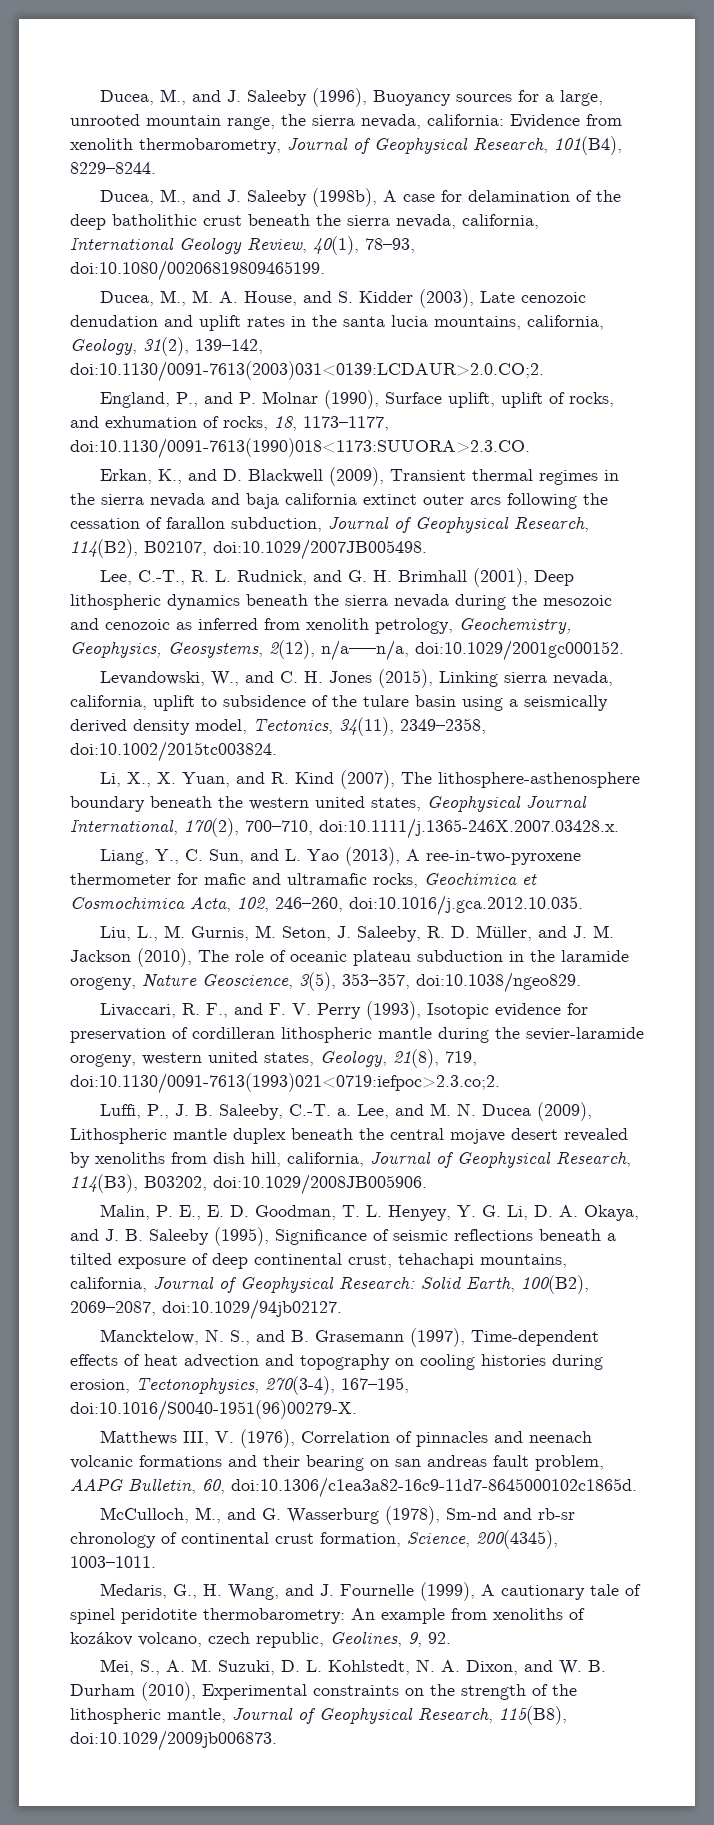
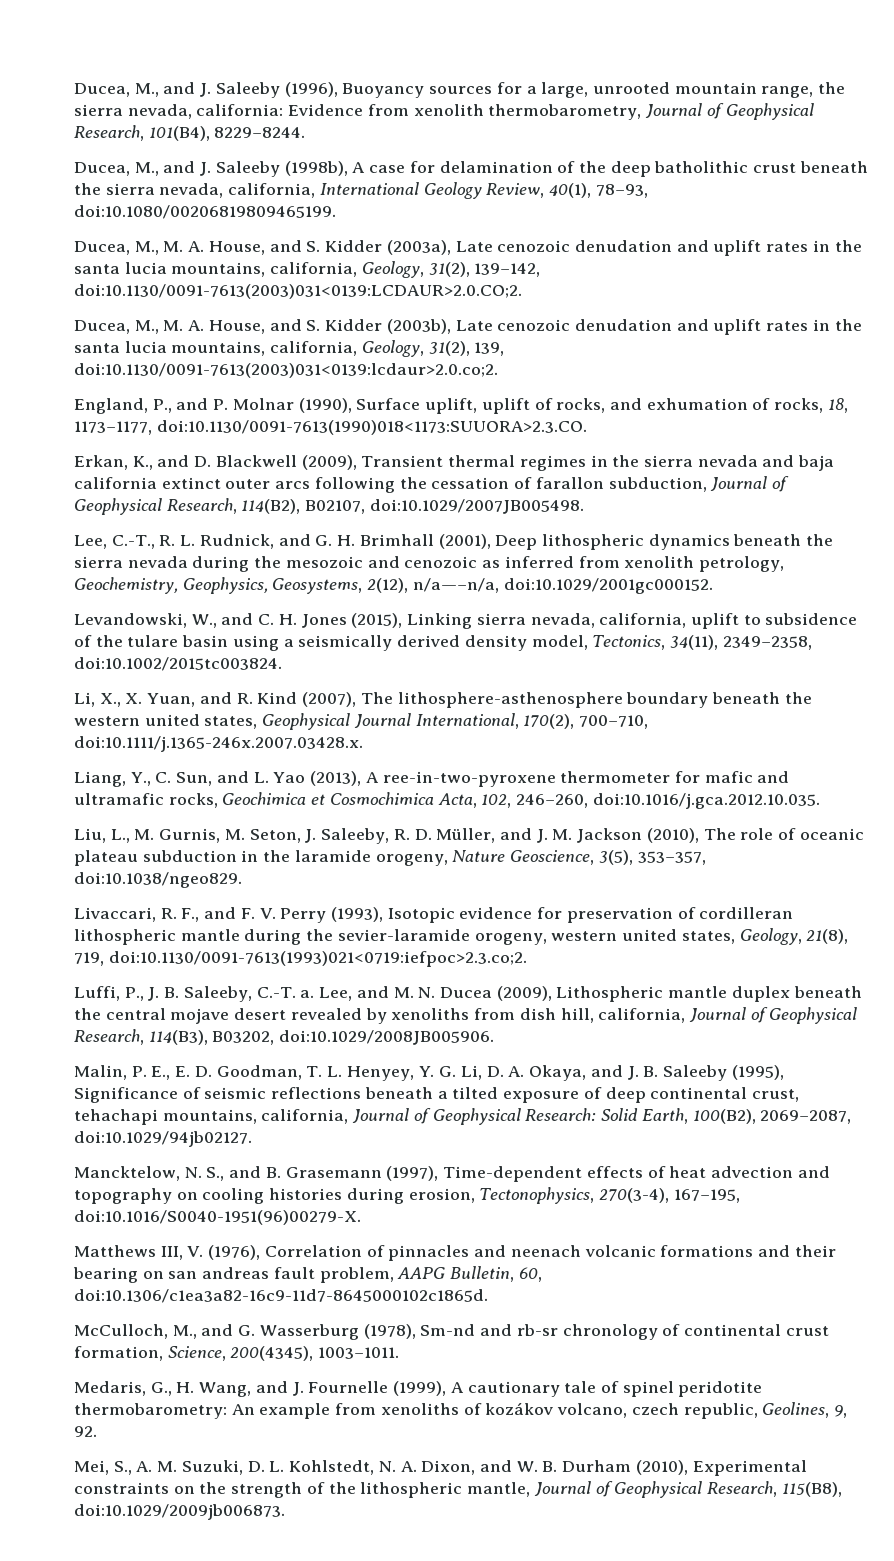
- Ducea, M., M. A. House, and S. Kidder (2003), Late cenozoic denudation and uplift rates in the santa lucia mountains, california, Geology, 31(2), 139–142, doi:10.1130/0091-7613(2003)031<0139:LCDAUR>2.0.CO;2.
+ Ducea, M., M. A. House, and S. Kidder (2003a), Late cenozoic denudation and uplift rates in the santa lucia mountains, california, Geology, 31(2), 139–142, doi:10.1130/0091-7613(2003)031<0139:LCDAUR>2.0.CO;2.
+ Ducea, M., M. A. House, and S. Kidder (2003b), Late cenozoic denudation and uplift rates in the santa lucia mountains, california, Geology, 31(2), 139, doi:10.1130/0091-7613(2003)031<0139:lcdaur>2.0.co;2.
- Li, X., X. Yuan, and R. Kind (2007), The lithosphere-asthenosphere boundary beneath the western united states, Geophysical Journal International, 170(2), 700–710, doi:10.1111/j.1365-246X.2007.03428.x.
+ Li, X., X. Yuan, and R. Kind (2007), The lithosphere-asthenosphere boundary beneath the western united states, Geophysical Journal International, 170(2), 700–710, doi:10.1111/j.1365-246x.2007.03428.x.

